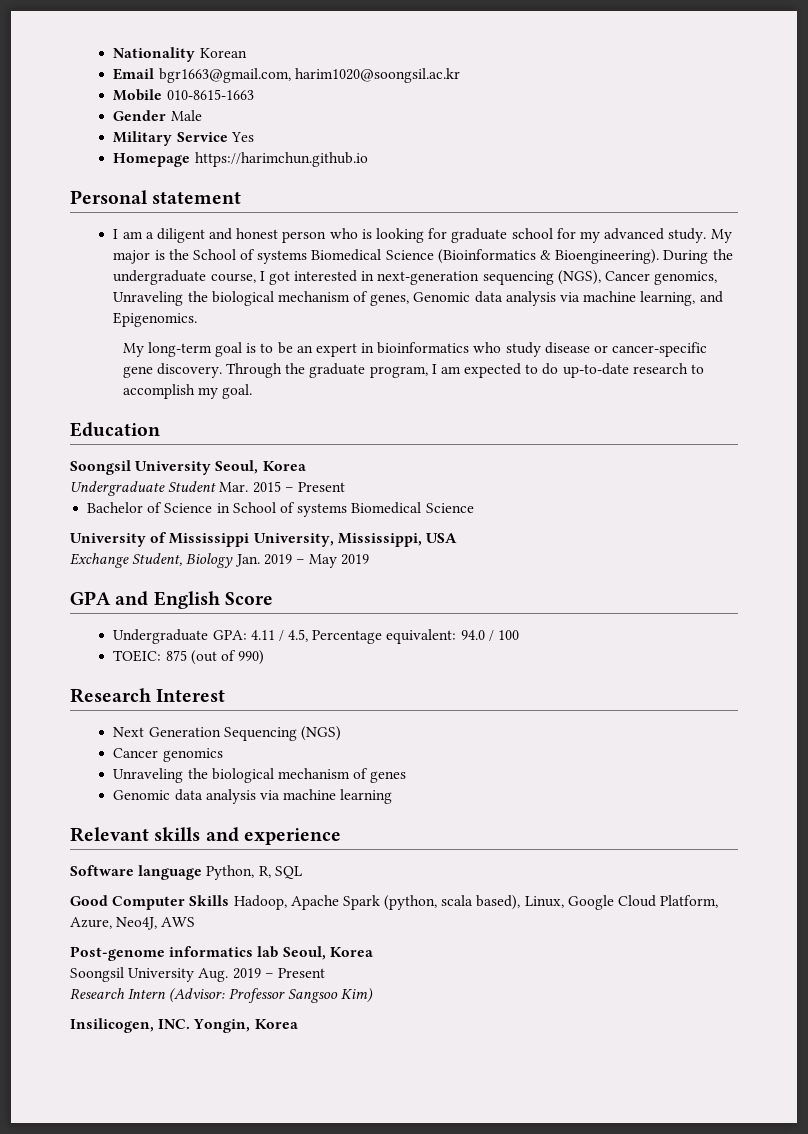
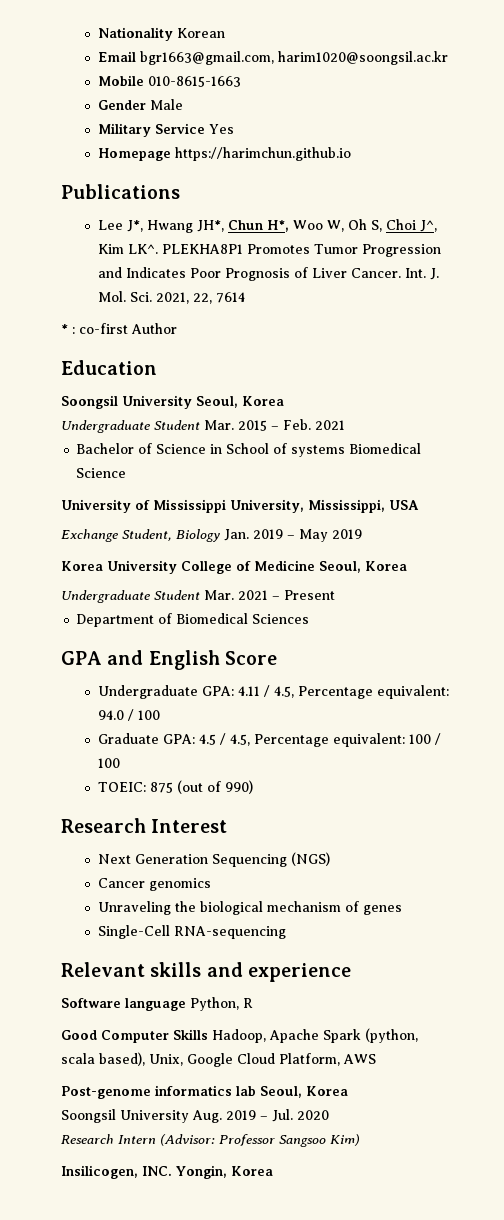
- Personal statement
- I am a diligent and honest person who is looking for graduate school for my advanced study. My major is the School of systems Biomedical Science (Bioinformatics & Bioengineering). During the undergraduate course, I got interested in next-generation sequencing (NGS), Cancer genomics, Unraveling the biological mechanism of genes, Genomic data analysis via machine learning, and Epigenomics.
- My long-term goal is to be an expert in bioinformatics who study disease or cancer-specific gene discovery. Through the graduate program, I am expected to do up-to-date research to accomplish my goal.
+ Publications
+ Lee J*, Hwang JH*, Chun H*, Woo W, Oh S, Choi J^, Kim LK^. PLEKHA8P1 Promotes Tumor Progression and Indicates Poor Prognosis of Liver Cancer. Int. J. Mol. Sci. 2021, 22, 7614
+ * : co-first Author
- Undergraduate Student Mar. 2015 – Present
+ Undergraduate Student Mar. 2015 – Feb. 2021
+ Korea University College of Medicine Seoul, Korea
+ Undergraduate Student Mar. 2021 – Present
+ Department of Biomedical Sciences
+ Graduate GPA: 4.5 / 4.5, Percentage equivalent: 100 / 100
- Genomic data analysis via machine learning
+ Single-Cell RNA-sequencing
- Software language Python, R, SQL
+ Software language Python, R
- Good Computer Skills Hadoop, Apache Spark (python, scala based), Linux, Google Cloud Platform, Azure, Neo4J, AWS
+ Good Computer Skills Hadoop, Apache Spark (python, scala based), Unix, Google Cloud Platform, AWS
- Soongsil University Aug. 2019 – Present
+ Soongsil University Aug. 2019 – Jul. 2020

